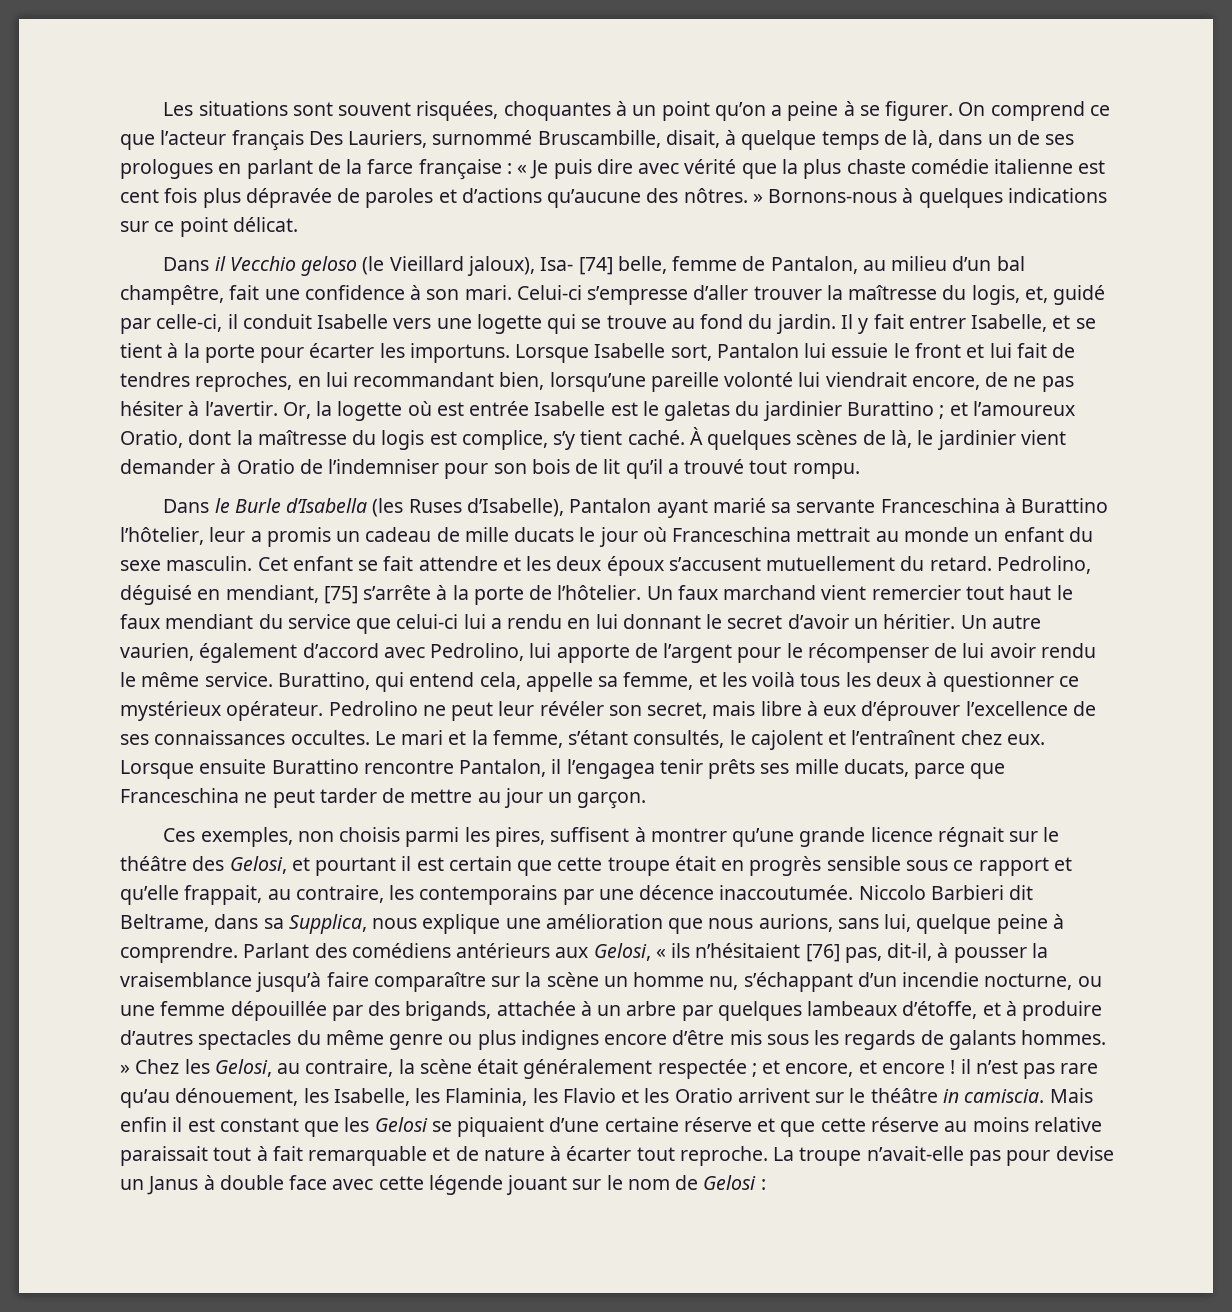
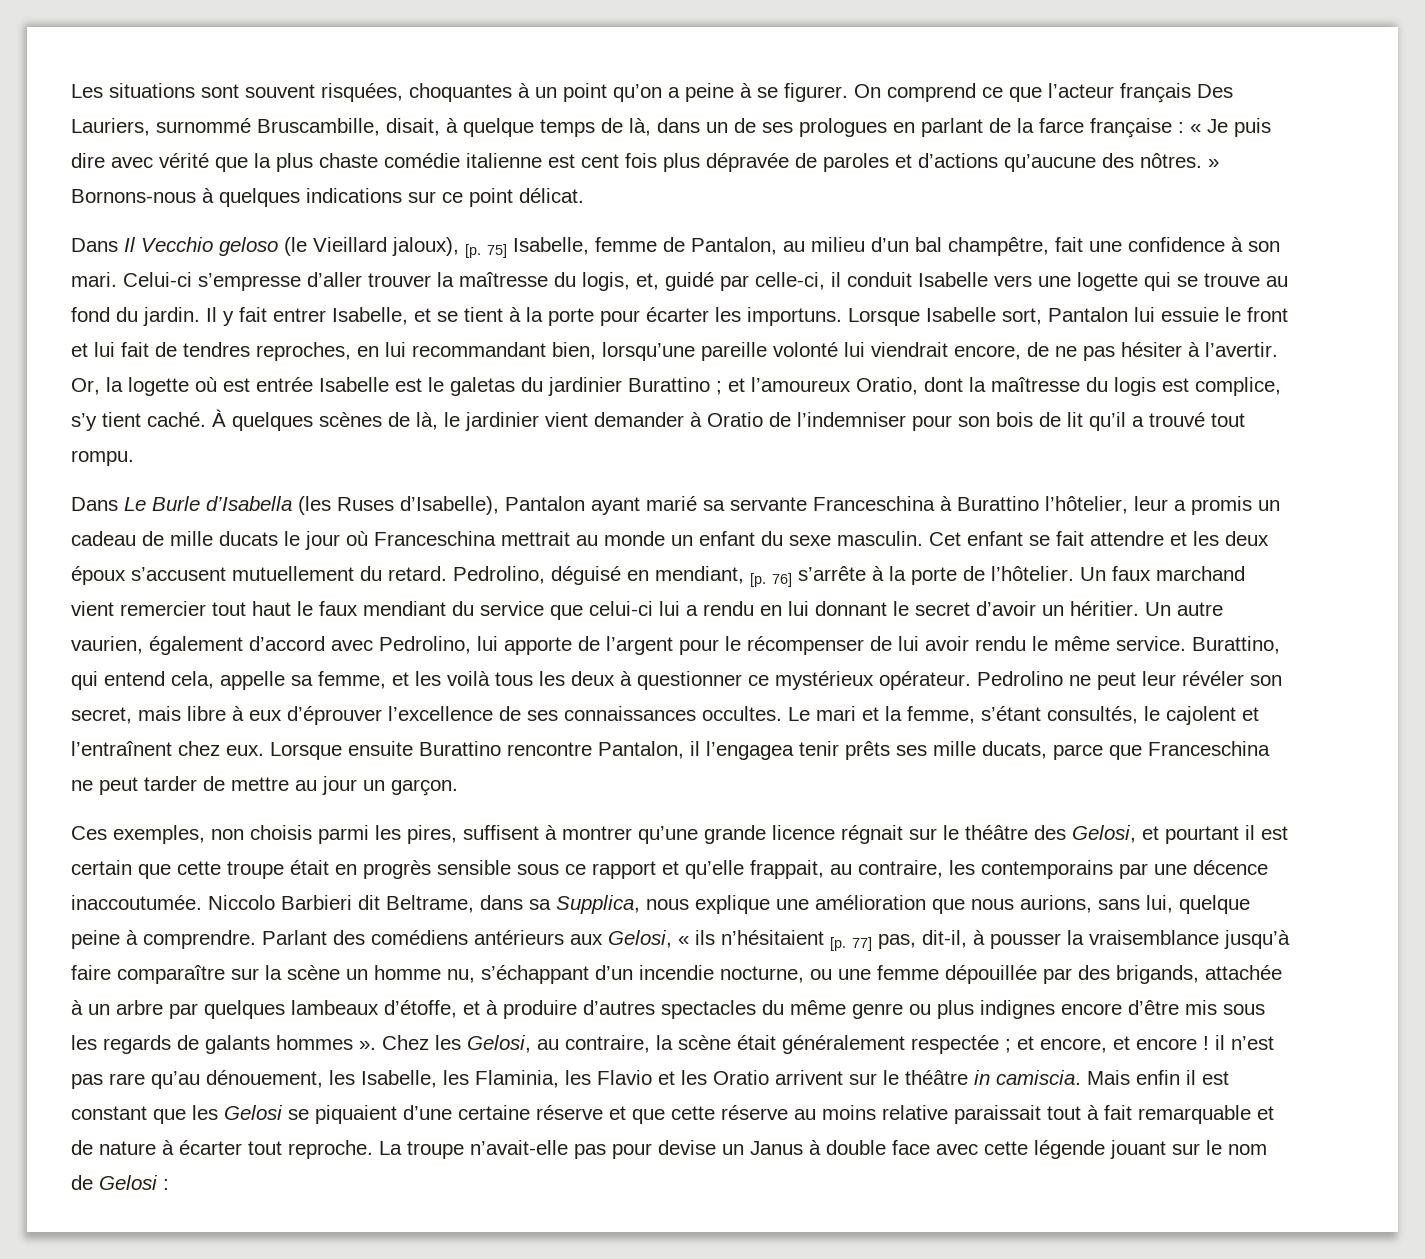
- Dans il Vecchio geloso (le Vieillard jaloux), Isa- [74] belle, femme de Pantalon, au milieu d’un bal champêtre, fait une confidence à son mari.
+ Dans Il Vecchio geloso (le Vieillard jaloux), [p. 75] Isabelle, femme de Pantalon, au milieu d’un bal champêtre, fait une confidence à son mari.
- Dans le Burle d’Isabella (les Ruses d’Isabelle), Pantalon ayant marié sa servante Franceschina à Burattino l’hôtelier, leur a promis un cadeau de mille ducats le jour où Franceschina mettrait au monde un enfant du sexe masculin.
+ Dans Le Burle d’Isabella (les Ruses d’Isabelle), Pantalon ayant marié sa servante Franceschina à Burattino l’hôtelier, leur a promis un cadeau de mille ducats le jour où Franceschina mettrait au monde un enfant du sexe masculin.
- Pedrolino, déguisé en mendiant, [75] s’arrête à la porte de l’hôtelier.
+ Pedrolino, déguisé en mendiant, [p. 76] s’arrête à la porte de l’hôtelier.
- Parlant des comédiens antérieurs aux Gelosi, « ils n’hésitaient [76] pas, dit-il, à pousser la vraisemblance jusqu’à faire comparaître sur la scène un homme nu, s’échappant d’un incendie nocturne, ou une femme dépouillée par des brigands, attachée à un arbre par quelques lambeaux d’étoffe, et à produire d’autres spectacles du même genre ou plus indignes encore d’être mis sous les regards de galants hommes. » Chez les Gelosi, au contraire, la scène était généralement respectée ;
+ Parlant des comédiens antérieurs aux Gelosi, « ils n’hésitaient [p. 77] pas, dit-il, à pousser la vraisemblance jusqu’à faire comparaître sur la scène un homme nu, s’échappant d’un incendie nocturne, ou une femme dépouillée par des brigands, attachée à un arbre par quelques lambeaux d’étoffe, et à produire d’autres spectacles du même genre ou plus indignes encore d’être mis sous les regards de galants hommes ». Chez les Gelosi, au contraire, la scène était généralement respectée ;

